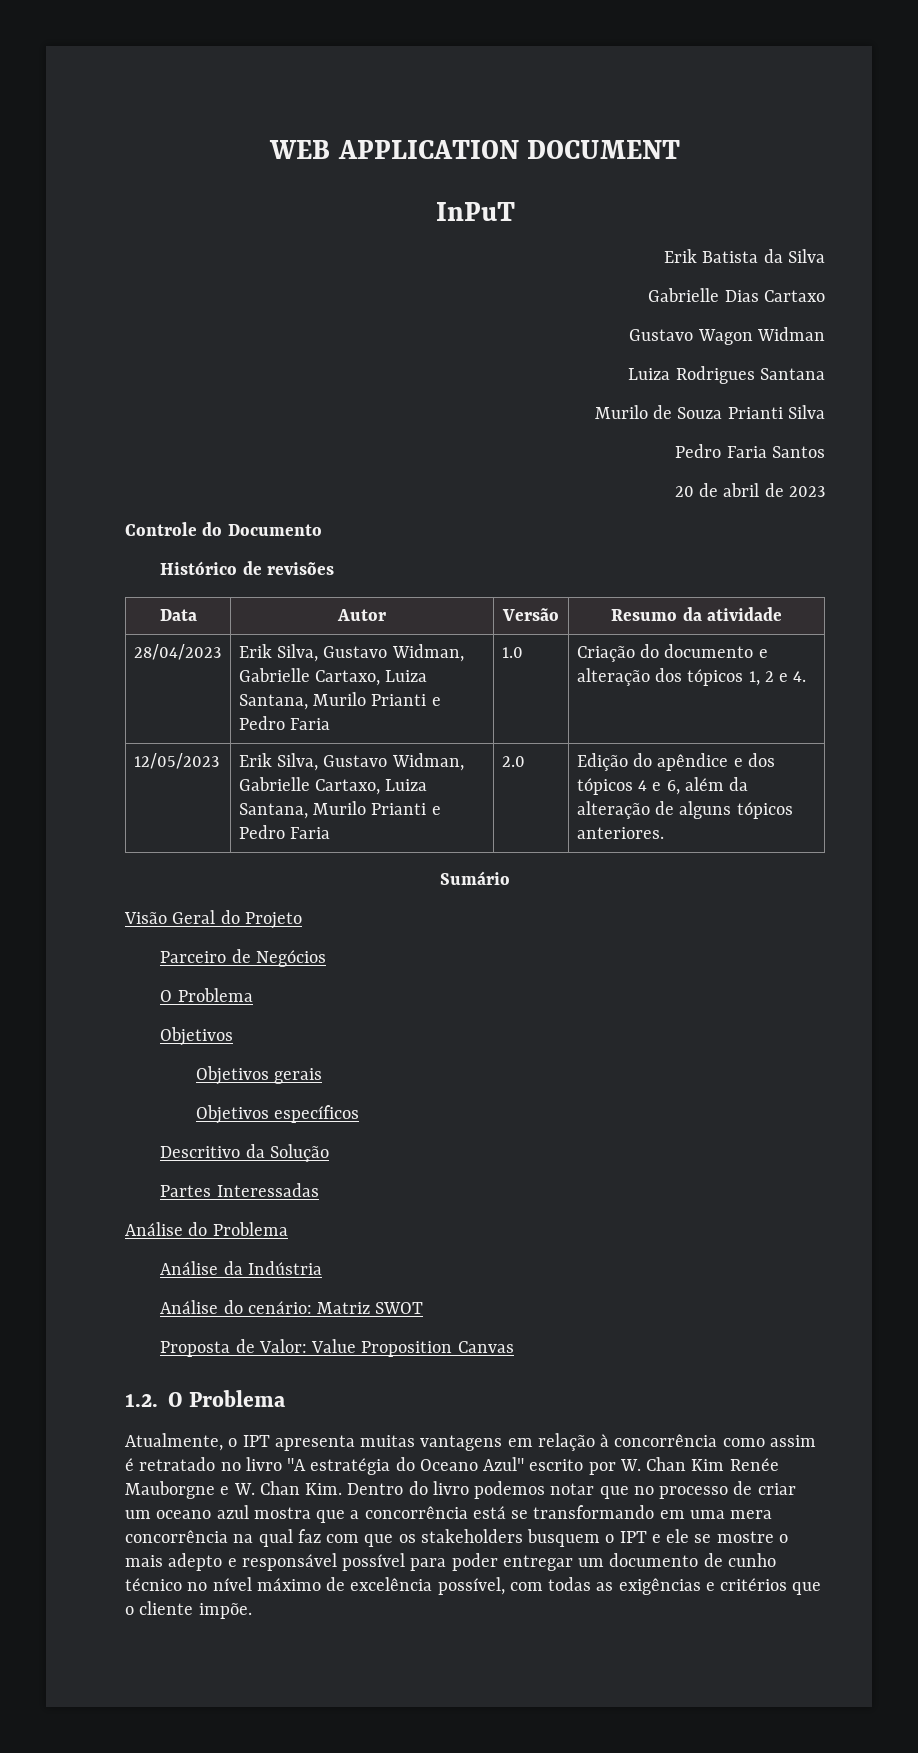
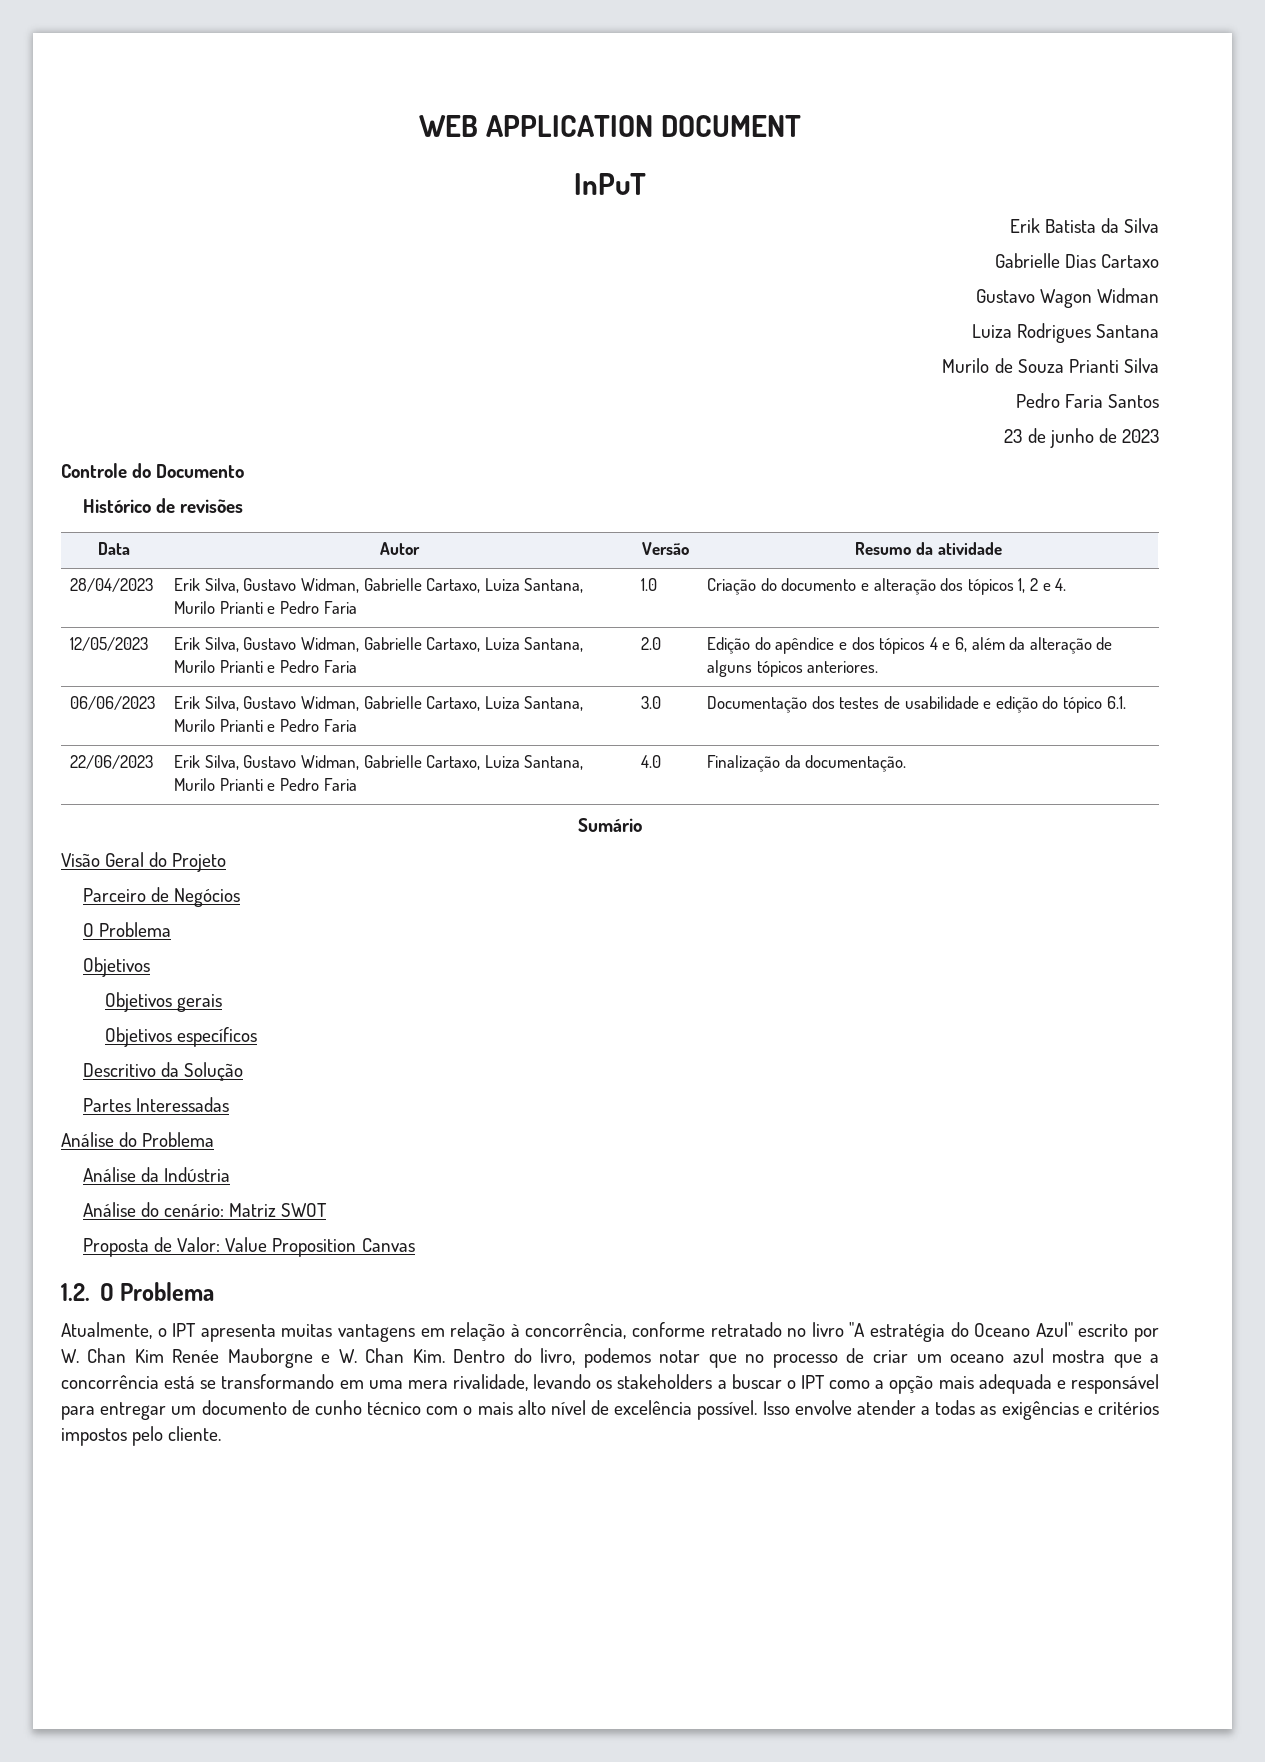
- 20 de abril de 2023
+ 23 de junho de 2023
+ 06/06/2023 | Erik Silva, Gustavo Widman, Gabrielle Cartaxo, Luiza Santana, Murilo Prianti e Pedro Faria | 3.0 | Documentação dos testes de usabilidade e edição do tópico 6.1.
+ 22/06/2023 | Erik Silva, Gustavo Widman, Gabrielle Cartaxo, Luiza Santana, Murilo Prianti e Pedro Faria | 4.0 | Finalização da documentação.
- Atualmente, o IPT apresenta muitas vantagens em relação à concorrência como assim é retratado no livro "A estratégia do Oceano Azul" escrito por W. Chan Kim Renée Mauborgne e W. Chan Kim. Dentro do livro podemos notar que no processo de criar um oceano azul mostra que a concorrência está se transformando em uma mera concorrência na qual faz com que os stakeholders busquem o IPT e ele se mostre o mais adepto e responsável possível para poder entregar um documento de cunho técnico no nível máximo de excelência possível, com todas as exigências e critérios que o cliente impõe.
+ Atualmente, o IPT apresenta muitas vantagens em relação à concorrência, conforme retratado no livro "A estratégia do Oceano Azul" escrito por W. Chan Kim Renée Mauborgne e W. Chan Kim. Dentro do livro, podemos notar que no processo de criar um oceano azul mostra que a concorrência está se transformando em uma mera rivalidade, levando os stakeholders a buscar o IPT como a opção mais adequada e responsável para entregar um documento de cunho técnico com o mais alto nível de excelência possível. Isso envolve atender a todas as exigências e critérios impostos pelo cliente.

